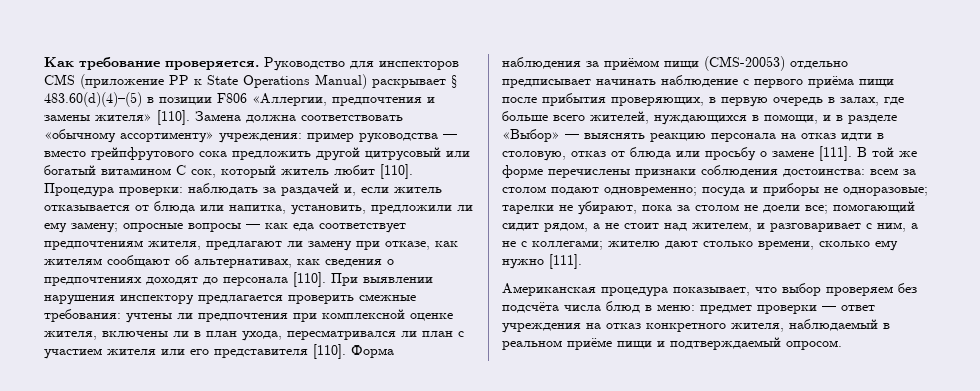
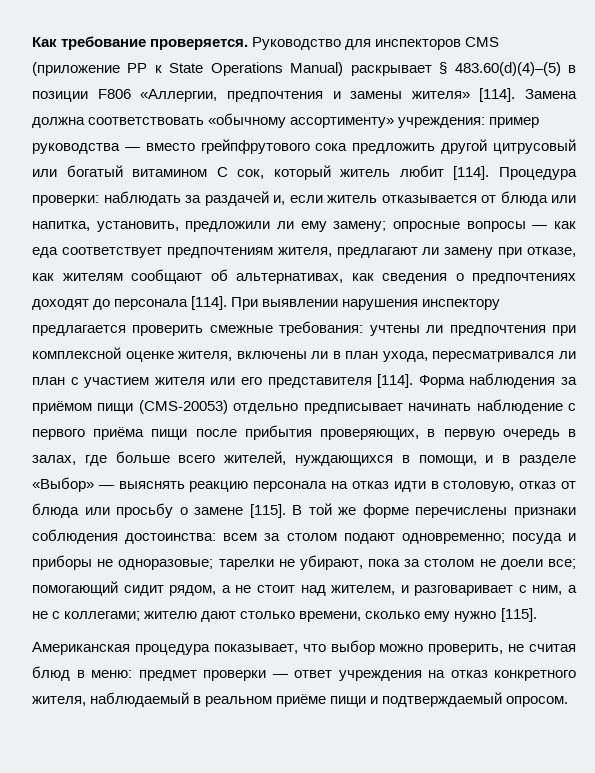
- Руководство для инспекторов CMS (приложение PP к State Operations Manual) раскрывает § 483.60(d)(4)–(5) в позиции F806 «Аллергии, предпочтения и замены жителя» [110].
+ Руководство для инспекторов CMS (приложение PP к State Operations Manual) раскрывает § 483.60(d)(4)–(5) в позиции F806 «Аллергии, предпочтения и замены жителя» [114].
- Замена должна соответствовать «обычному ассортименту» учреждения: пример руководства — вместо грейпфрутового сока предложить другой цитрусовый или богатый витамином C сок, который житель любит [110].
+ Замена должна соответствовать «обычному ассортименту» учреждения: пример руководства — вместо грейпфрутового сока предложить другой цитрусовый или богатый витамином C сок, который житель любит [114].
- Процедура проверки: наблюдать за раздачей и, если житель отказывается от блюда или напитка, установить, предложили ли ему замену; опросные вопросы — как еда соответствует предпочтениям жителя, предлагают ли замену при отказе, как жителям сообщают об альтернативах, как сведения о предпочтениях доходят до персонала [110].
+ Процедура проверки: наблюдать за раздачей и, если житель отказывается от блюда или напитка, установить, предложили ли ему замену; опросные вопросы — как еда соответствует предпочтениям жителя, предлагают ли замену при отказе, как жителям сообщают об альтернативах, как сведения о предпочтениях доходят до персонала [114].
- При выявлении нарушения инспектору предлагается проверить смежные требования: учтены ли предпочтения при комплексной оценке жителя, включены ли в план ухода, пересматривался ли план с участием жителя или его представителя [110].
+ При выявлении нарушения инспектору предлагается проверить смежные требования: учтены ли предпочтения при комплексной оценке жителя, включены ли в план ухода, пересматривался ли план с участием жителя или его представителя [114].
- Форма наблюдения за приёмом пищи (CMS-20053) отдельно предписывает начинать наблюдение с первого приёма пищи после прибытия проверяющих, в первую очередь в залах, где больше всего жителей, нуждающихся в помощи, и в разделе «Выбор» — выяснять реакцию персонала на отказ идти в столовую, отказ от блюда или просьбу о замене [111].
+ Форма наблюдения за приёмом пищи (CMS-20053) отдельно предписывает начинать наблюдение с первого приёма пищи после прибытия проверяющих, в первую очередь в залах, где больше всего жителей, нуждающихся в помощи, и в разделе «Выбор» — выяснять реакцию персонала на отказ идти в столовую, отказ от блюда или просьбу о замене [115].
- В той же форме перечислены признаки соблюдения достоинства: всем за столом подают одновременно; посуда и приборы не одноразовые; тарелки не убирают, пока за столом не доели все; помогающий сидит рядом, а не стоит над жителем, и разговаривает с ним, а не с коллегами; жителю дают столько времени, сколько ему нужно [111].
+ В той же форме перечислены признаки соблюдения достоинства: всем за столом подают одновременно; посуда и приборы не одноразовые; тарелки не убирают, пока за столом не доели все; помогающий сидит рядом, а не стоит над жителем, и разговаривает с ним, а не с коллегами; жителю дают столько времени, сколько ему нужно [115].
- Американская процедура показывает, что выбор проверяем без подсчёта числа блюд в меню: предмет проверки — ответ учреждения на отказ конкретного жителя, наблюдаемый в реальном приёме пищи и подтверждаемый опросом.
+ Американская процедура показывает, что выбор можно проверить, не считая блюд в меню: предмет проверки — ответ учреждения на отказ конкретного жителя, наблюдаемый в реальном приёме пищи и подтверждаемый опросом.

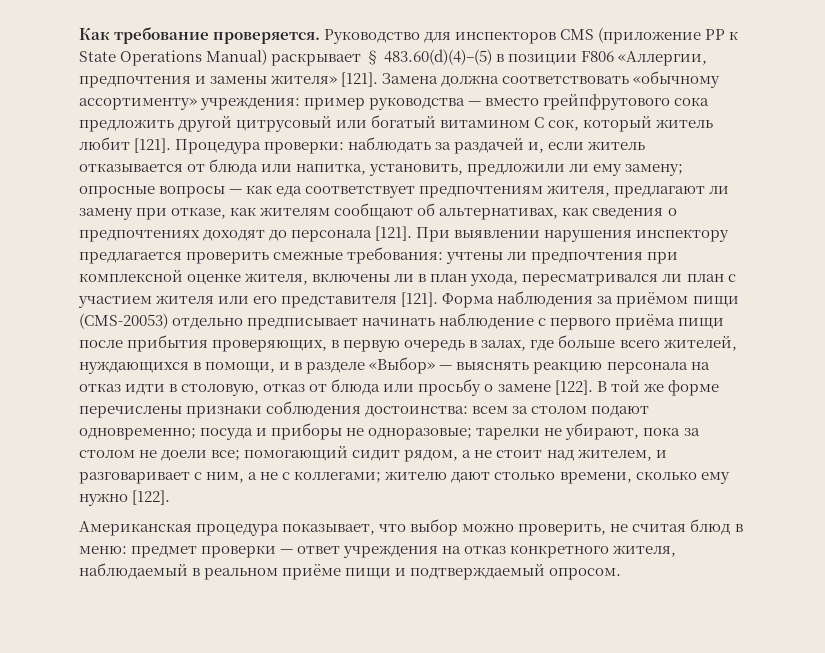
- Руководство для инспекторов CMS (приложение PP к State Operations Manual) раскрывает § 483.60(d)(4)–(5) в позиции F806 «Аллергии, предпочтения и замены жителя» [114].
+ Руководство для инспекторов CMS (приложение PP к State Operations Manual) раскрывает § 483.60(d)(4)–(5) в позиции F806 «Аллергии, предпочтения и замены жителя» [121].
- Замена должна соответствовать «обычному ассортименту» учреждения: пример руководства — вместо грейпфрутового сока предложить другой цитрусовый или богатый витамином C сок, который житель любит [114].
+ Замена должна соответствовать «обычному ассортименту» учреждения: пример руководства — вместо грейпфрутового сока предложить другой цитрусовый или богатый витамином C сок, который житель любит [121].
- Процедура проверки: наблюдать за раздачей и, если житель отказывается от блюда или напитка, установить, предложили ли ему замену; опросные вопросы — как еда соответствует предпочтениям жителя, предлагают ли замену при отказе, как жителям сообщают об альтернативах, как сведения о предпочтениях доходят до персонала [114].
+ Процедура проверки: наблюдать за раздачей и, если житель отказывается от блюда или напитка, установить, предложили ли ему замену; опросные вопросы — как еда соответствует предпочтениям жителя, предлагают ли замену при отказе, как жителям сообщают об альтернативах, как сведения о предпочтениях доходят до персонала [121].
- При выявлении нарушения инспектору предлагается проверить смежные требования: учтены ли предпочтения при комплексной оценке жителя, включены ли в план ухода, пересматривался ли план с участием жителя или его представителя [114].
+ При выявлении нарушения инспектору предлагается проверить смежные требования: учтены ли предпочтения при комплексной оценке жителя, включены ли в план ухода, пересматривался ли план с участием жителя или его представителя [121].
- Форма наблюдения за приёмом пищи (CMS-20053) отдельно предписывает начинать наблюдение с первого приёма пищи после прибытия проверяющих, в первую очередь в залах, где больше всего жителей, нуждающихся в помощи, и в разделе «Выбор» — выяснять реакцию персонала на отказ идти в столовую, отказ от блюда или просьбу о замене [115].
+ Форма наблюдения за приёмом пищи (CMS-20053) отдельно предписывает начинать наблюдение с первого приёма пищи после прибытия проверяющих, в первую очередь в залах, где больше всего жителей, нуждающихся в помощи, и в разделе «Выбор» — выяснять реакцию персонала на отказ идти в столовую, отказ от блюда или просьбу о замене [122].
- В той же форме перечислены признаки соблюдения достоинства: всем за столом подают одновременно; посуда и приборы не одноразовые; тарелки не убирают, пока за столом не доели все; помогающий сидит рядом, а не стоит над жителем, и разговаривает с ним, а не с коллегами; жителю дают столько времени, сколько ему нужно [115].
+ В той же форме перечислены признаки соблюдения достоинства: всем за столом подают одновременно; посуда и приборы не одноразовые; тарелки не убирают, пока за столом не доели все; помогающий сидит рядом, а не стоит над жителем, и разговаривает с ним, а не с коллегами; жителю дают столько времени, сколько ему нужно [122].

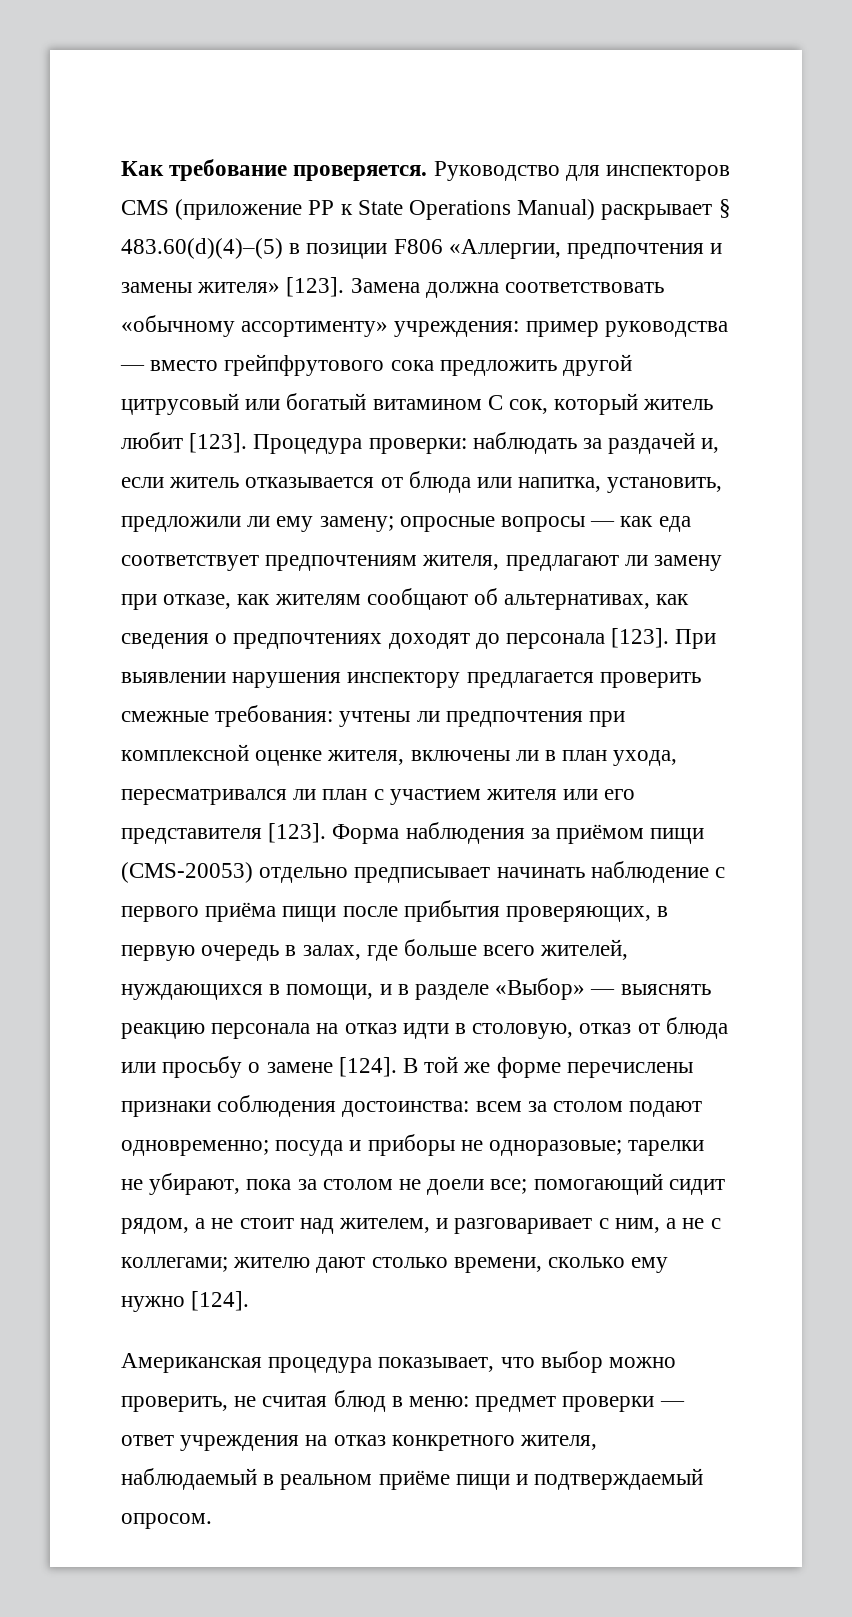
- Руководство для инспекторов CMS (приложение PP к State Operations Manual) раскрывает § 483.60(d)(4)–(5) в позиции F806 «Аллергии, предпочтения и замены жителя» [121].
+ Руководство для инспекторов CMS (приложение PP к State Operations Manual) раскрывает § 483.60(d)(4)–(5) в позиции F806 «Аллергии, предпочтения и замены жителя» [123].
- Замена должна соответствовать «обычному ассортименту» учреждения: пример руководства — вместо грейпфрутового сока предложить другой цитрусовый или богатый витамином C сок, который житель любит [121].
+ Замена должна соответствовать «обычному ассортименту» учреждения: пример руководства — вместо грейпфрутового сока предложить другой цитрусовый или богатый витамином C сок, который житель любит [123].
- Процедура проверки: наблюдать за раздачей и, если житель отказывается от блюда или напитка, установить, предложили ли ему замену; опросные вопросы — как еда соответствует предпочтениям жителя, предлагают ли замену при отказе, как жителям сообщают об альтернативах, как сведения о предпочтениях доходят до персонала [121].
+ Процедура проверки: наблюдать за раздачей и, если житель отказывается от блюда или напитка, установить, предложили ли ему замену; опросные вопросы — как еда соответствует предпочтениям жителя, предлагают ли замену при отказе, как жителям сообщают об альтернативах, как сведения о предпочтениях доходят до персонала [123].
- При выявлении нарушения инспектору предлагается проверить смежные требования: учтены ли предпочтения при комплексной оценке жителя, включены ли в план ухода, пересматривался ли план с участием жителя или его представителя [121].
+ При выявлении нарушения инспектору предлагается проверить смежные требования: учтены ли предпочтения при комплексной оценке жителя, включены ли в план ухода, пересматривался ли план с участием жителя или его представителя [123].
- Форма наблюдения за приёмом пищи (CMS-20053) отдельно предписывает начинать наблюдение с первого приёма пищи после прибытия проверяющих, в первую очередь в залах, где больше всего жителей, нуждающихся в помощи, и в разделе «Выбор» — выяснять реакцию персонала на отказ идти в столовую, отказ от блюда или просьбу о замене [122].
+ Форма наблюдения за приёмом пищи (CMS-20053) отдельно предписывает начинать наблюдение с первого приёма пищи после прибытия проверяющих, в первую очередь в залах, где больше всего жителей, нуждающихся в помощи, и в разделе «Выбор» — выяснять реакцию персонала на отказ идти в столовую, отказ от блюда или просьбу о замене [124].
- В той же форме перечислены признаки соблюдения достоинства: всем за столом подают одновременно; посуда и приборы не одноразовые; тарелки не убирают, пока за столом не доели все; помогающий сидит рядом, а не стоит над жителем, и разговаривает с ним, а не с коллегами; жителю дают столько времени, сколько ему нужно [122].
+ В той же форме перечислены признаки соблюдения достоинства: всем за столом подают одновременно; посуда и приборы не одноразовые; тарелки не убирают, пока за столом не доели все; помогающий сидит рядом, а не стоит над жителем, и разговаривает с ним, а не с коллегами; жителю дают столько времени, сколько ему нужно [124].

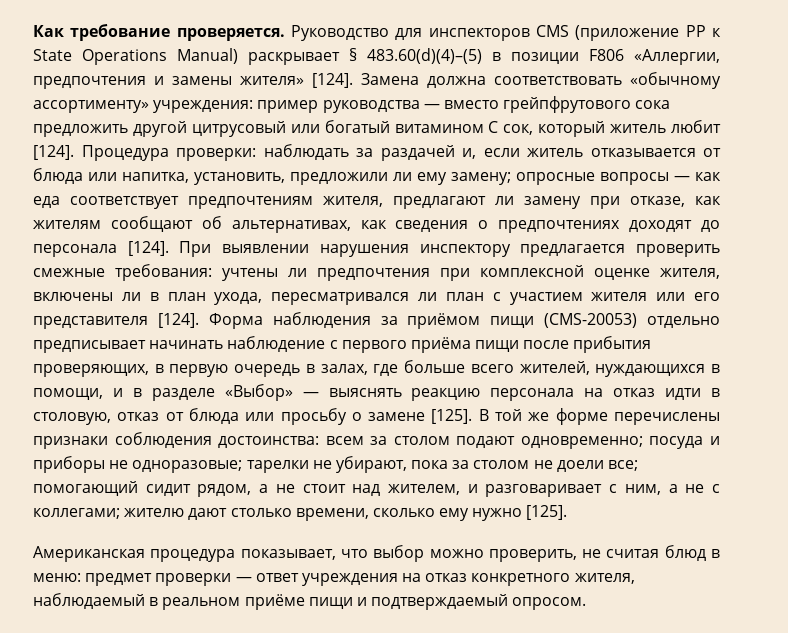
- Руководство для инспекторов CMS (приложение PP к State Operations Manual) раскрывает § 483.60(d)(4)–(5) в позиции F806 «Аллергии, предпочтения и замены жителя» [123].
+ Руководство для инспекторов CMS (приложение PP к State Operations Manual) раскрывает § 483.60(d)(4)–(5) в позиции F806 «Аллергии, предпочтения и замены жителя» [124].
- Замена должна соответствовать «обычному ассортименту» учреждения: пример руководства — вместо грейпфрутового сока предложить другой цитрусовый или богатый витамином C сок, который житель любит [123].
+ Замена должна соответствовать «обычному ассортименту» учреждения: пример руководства — вместо грейпфрутового сока предложить другой цитрусовый или богатый витамином C сок, который житель любит [124].
- Процедура проверки: наблюдать за раздачей и, если житель отказывается от блюда или напитка, установить, предложили ли ему замену; опросные вопросы — как еда соответствует предпочтениям жителя, предлагают ли замену при отказе, как жителям сообщают об альтернативах, как сведения о предпочтениях доходят до персонала [123].
+ Процедура проверки: наблюдать за раздачей и, если житель отказывается от блюда или напитка, установить, предложили ли ему замену; опросные вопросы — как еда соответствует предпочтениям жителя, предлагают ли замену при отказе, как жителям сообщают об альтернативах, как сведения о предпочтениях доходят до персонала [124].
- При выявлении нарушения инспектору предлагается проверить смежные требования: учтены ли предпочтения при комплексной оценке жителя, включены ли в план ухода, пересматривался ли план с участием жителя или его представителя [123].
+ При выявлении нарушения инспектору предлагается проверить смежные требования: учтены ли предпочтения при комплексной оценке жителя, включены ли в план ухода, пересматривался ли план с участием жителя или его представителя [124].
- Форма наблюдения за приёмом пищи (CMS-20053) отдельно предписывает начинать наблюдение с первого приёма пищи после прибытия проверяющих, в первую очередь в залах, где больше всего жителей, нуждающихся в помощи, и в разделе «Выбор» — выяснять реакцию персонала на отказ идти в столовую, отказ от блюда или просьбу о замене [124].
+ Форма наблюдения за приёмом пищи (CMS-20053) отдельно предписывает начинать наблюдение с первого приёма пищи после прибытия проверяющих, в первую очередь в залах, где больше всего жителей, нуждающихся в помощи, и в разделе «Выбор» — выяснять реакцию персонала на отказ идти в столовую, отказ от блюда или просьбу о замене [125].
- В той же форме перечислены признаки соблюдения достоинства: всем за столом подают одновременно; посуда и приборы не одноразовые; тарелки не убирают, пока за столом не доели все; помогающий сидит рядом, а не стоит над жителем, и разговаривает с ним, а не с коллегами; жителю дают столько времени, сколько ему нужно [124].
+ В той же форме перечислены признаки соблюдения достоинства: всем за столом подают одновременно; посуда и приборы не одноразовые; тарелки не убирают, пока за столом не доели все; помогающий сидит рядом, а не стоит над жителем, и разговаривает с ним, а не с коллегами; жителю дают столько времени, сколько ему нужно [125].

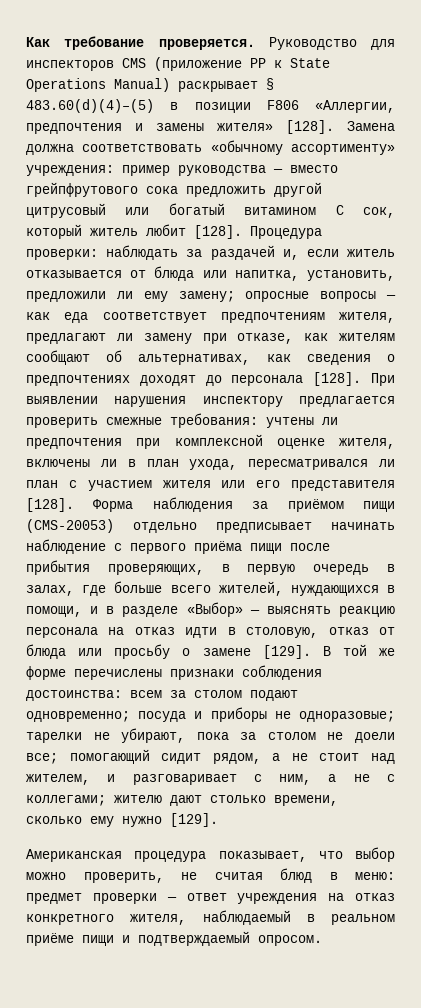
- Руководство для инспекторов CMS (приложение PP к State Operations Manual) раскрывает § 483.60(d)(4)–(5) в позиции F806 «Аллергии, предпочтения и замены жителя» [124].
+ Руководство для инспекторов CMS (приложение PP к State Operations Manual) раскрывает § 483.60(d)(4)–(5) в позиции F806 «Аллергии, предпочтения и замены жителя» [128].
- Замена должна соответствовать «обычному ассортименту» учреждения: пример руководства — вместо грейпфрутового сока предложить другой цитрусовый или богатый витамином C сок, который житель любит [124].
+ Замена должна соответствовать «обычному ассортименту» учреждения: пример руководства — вместо грейпфрутового сока предложить другой цитрусовый или богатый витамином C сок, который житель любит [128].
- Процедура проверки: наблюдать за раздачей и, если житель отказывается от блюда или напитка, установить, предложили ли ему замену; опросные вопросы — как еда соответствует предпочтениям жителя, предлагают ли замену при отказе, как жителям сообщают об альтернативах, как сведения о предпочтениях доходят до персонала [124].
+ Процедура проверки: наблюдать за раздачей и, если житель отказывается от блюда или напитка, установить, предложили ли ему замену; опросные вопросы — как еда соответствует предпочтениям жителя, предлагают ли замену при отказе, как жителям сообщают об альтернативах, как сведения о предпочтениях доходят до персонала [128].
- При выявлении нарушения инспектору предлагается проверить смежные требования: учтены ли предпочтения при комплексной оценке жителя, включены ли в план ухода, пересматривался ли план с участием жителя или его представителя [124].
+ При выявлении нарушения инспектору предлагается проверить смежные требования: учтены ли предпочтения при комплексной оценке жителя, включены ли в план ухода, пересматривался ли план с участием жителя или его представителя [128].
- Форма наблюдения за приёмом пищи (CMS-20053) отдельно предписывает начинать наблюдение с первого приёма пищи после прибытия проверяющих, в первую очередь в залах, где больше всего жителей, нуждающихся в помощи, и в разделе «Выбор» — выяснять реакцию персонала на отказ идти в столовую, отказ от блюда или просьбу о замене [125].
+ Форма наблюдения за приёмом пищи (CMS-20053) отдельно предписывает начинать наблюдение с первого приёма пищи после прибытия проверяющих, в первую очередь в залах, где больше всего жителей, нуждающихся в помощи, и в разделе «Выбор» — выяснять реакцию персонала на отказ идти в столовую, отказ от блюда или просьбу о замене [129].
- В той же форме перечислены признаки соблюдения достоинства: всем за столом подают одновременно; посуда и приборы не одноразовые; тарелки не убирают, пока за столом не доели все; помогающий сидит рядом, а не стоит над жителем, и разговаривает с ним, а не с коллегами; жителю дают столько времени, сколько ему нужно [125].
+ В той же форме перечислены признаки соблюдения достоинства: всем за столом подают одновременно; посуда и приборы не одноразовые; тарелки не убирают, пока за столом не доели все; помогающий сидит рядом, а не стоит над жителем, и разговаривает с ним, а не с коллегами; жителю дают столько времени, сколько ему нужно [129].

